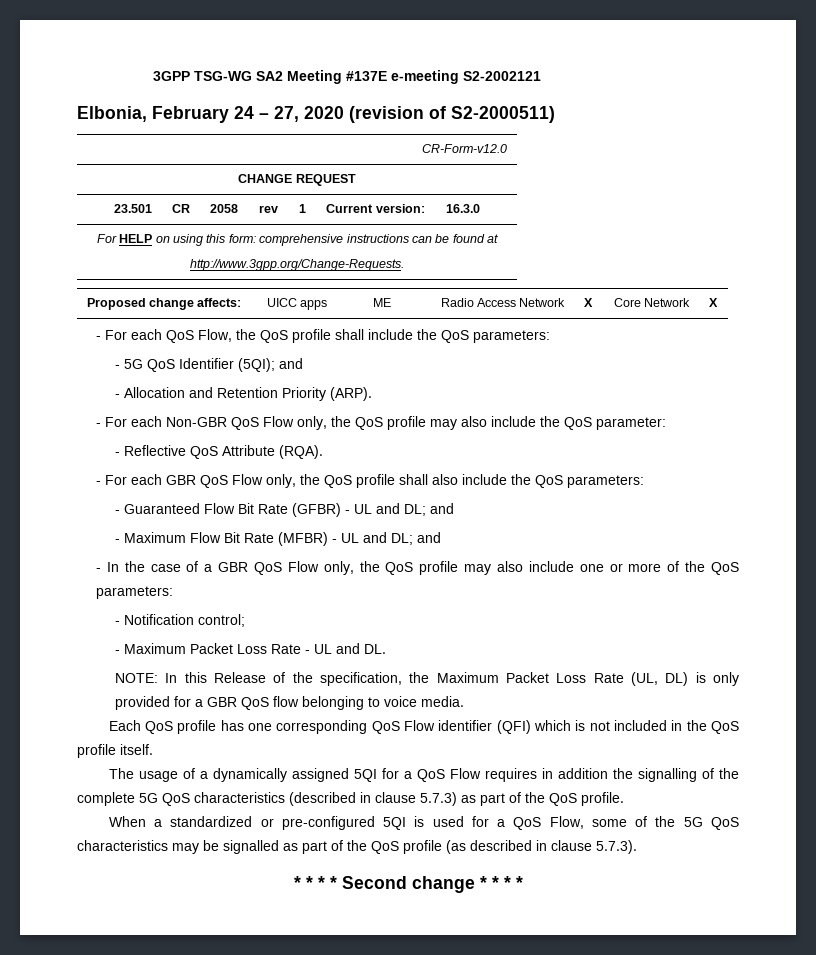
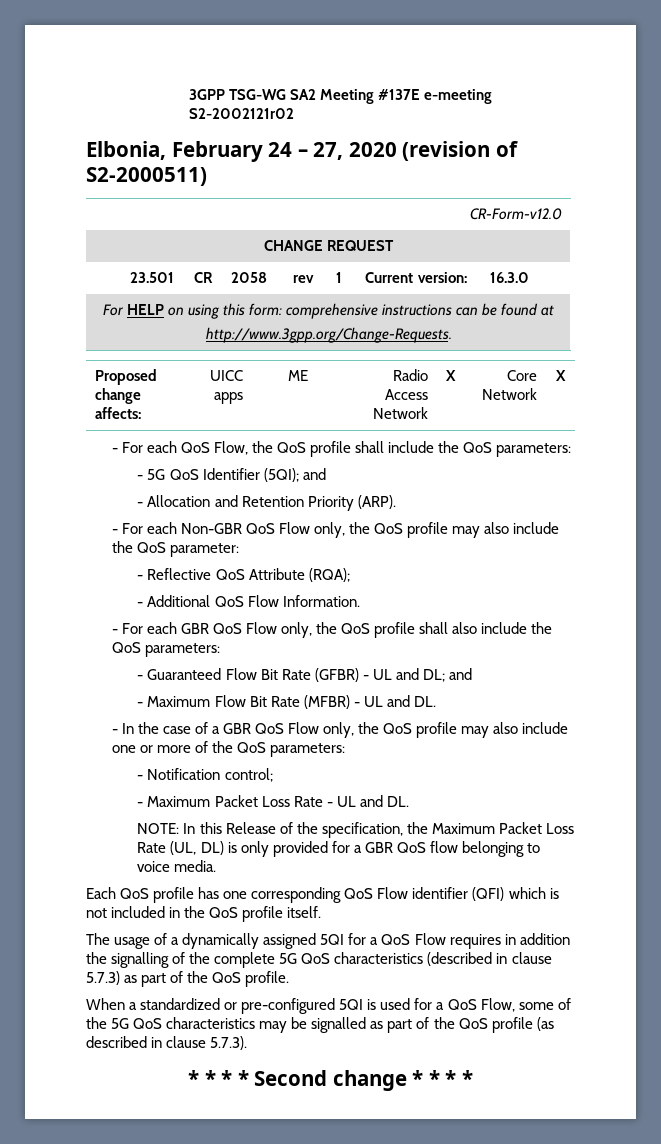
- 3GPP TSG-WG SA2 Meeting #137E e-meeting S2-2002121
+ 3GPP TSG-WG SA2 Meeting #137E e-meeting S2-2002121r02
- - Reflective QoS Attribute (RQA).
+ - Reflective QoS Attribute (RQA);
+ - Additional QoS Flow Information.
- - Maximum Flow Bit Rate (MFBR) - UL and DL; and
+ - Maximum Flow Bit Rate (MFBR) - UL and DL.

